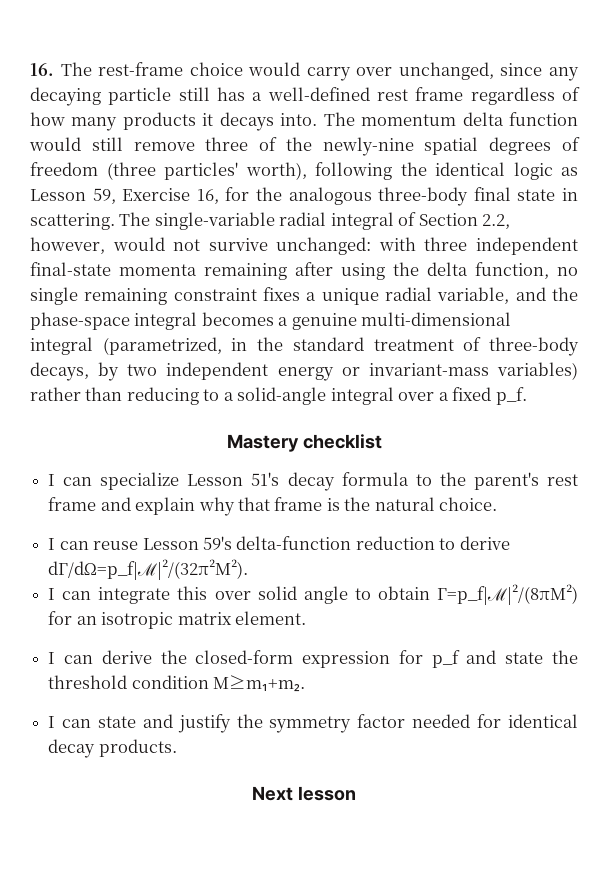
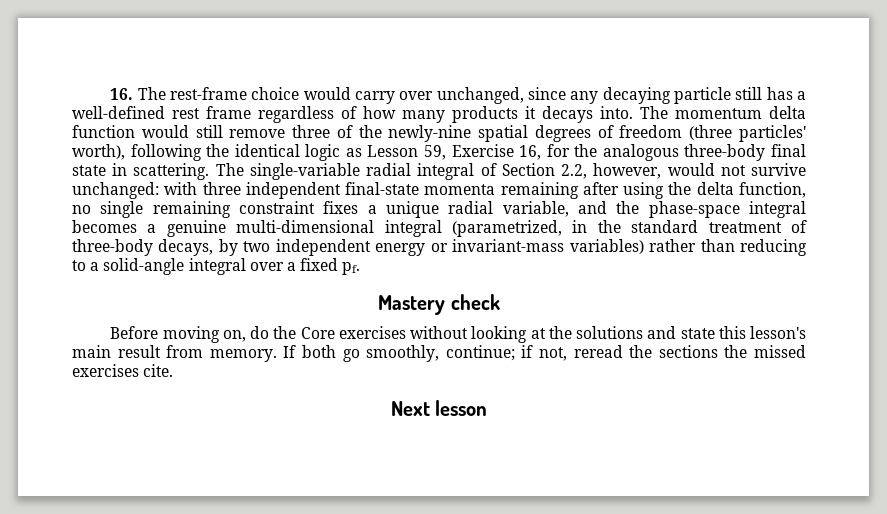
- with three independent final-state momenta remaining after using the delta function, no single remaining constraint fixes a unique radial variable, and the phase-space integral becomes a genuine multi-dimensional integral (parametrized, in the standard treatment of three-body decays, by two independent energy or invariant-mass variables) rather than reducing to a solid-angle integral over a fixed p_f.
+ with three independent final-state momenta remaining after using the delta function, no single remaining constraint fixes a unique radial variable, and the phase-space integral becomes a genuine multi-dimensional integral (parametrized, in the standard treatment of three-body decays, by two independent energy or invariant-mass variables) rather than reducing to a solid-angle integral over a fixed pf.
- Mastery checklist
- I can specialize Lesson 51's decay formula to the parent's rest frame and explain why that frame is the natural choice.
- I can reuse Lesson 59's delta-function reduction to derive dΓ/dΩ=p_f|ℳ|²/(32π²M²).
- I can integrate this over solid angle to obtain Γ=p_f|ℳ|²/(8πM²) for an isotropic matrix element.
- I can derive the closed-form expression for p_f and state the threshold condition M≥m₁+m₂.
- I can state and justify the symmetry factor needed for identical decay products.
+ Mastery check
+ Before moving on, do the Core exercises without looking at the solutions and state this lesson's main result from memory. If both go smoothly, continue; if not, reread the sections the missed exercises cite.

